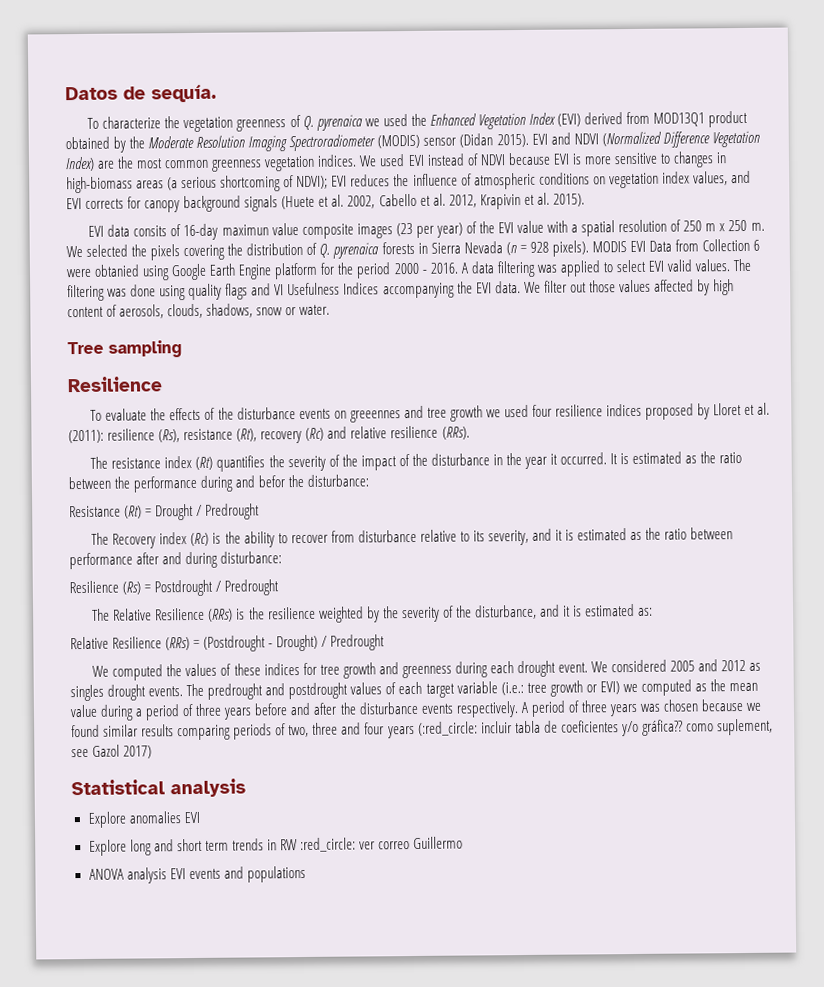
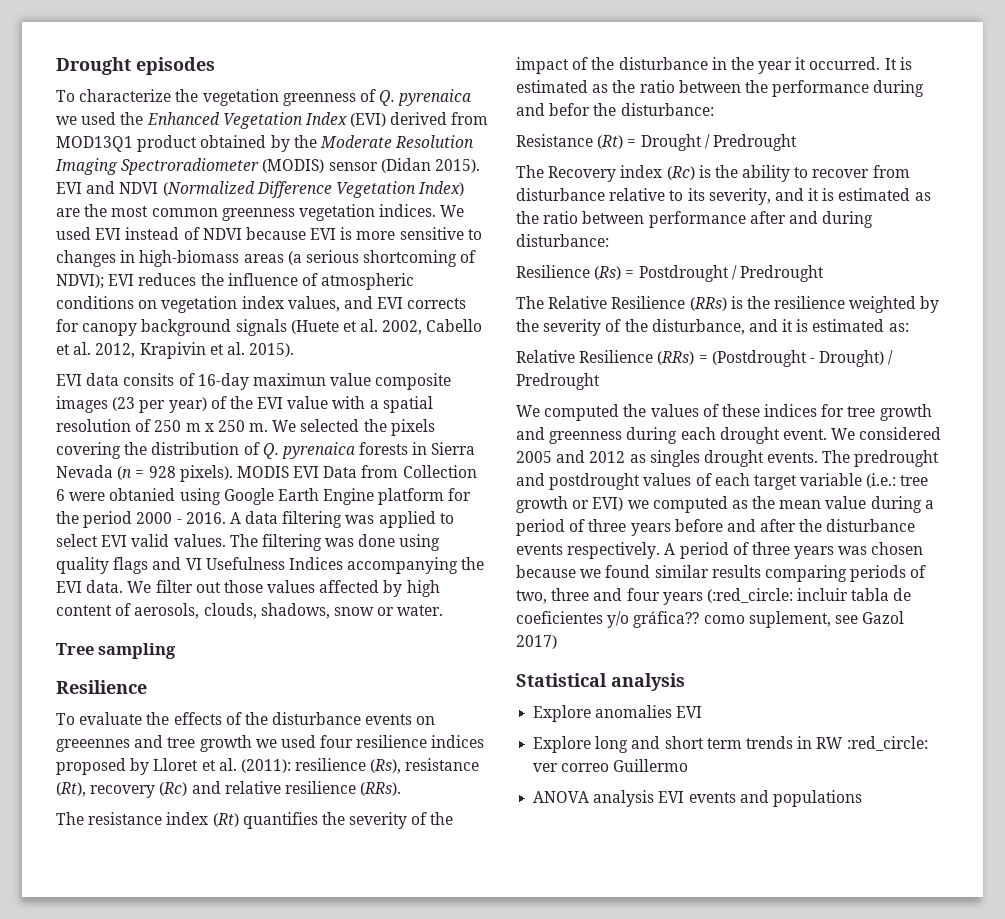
- Datos de sequía.
+ Drought episodes

